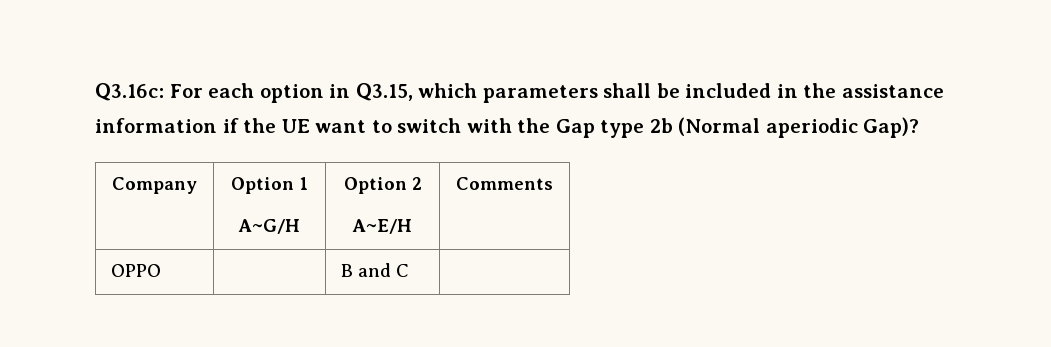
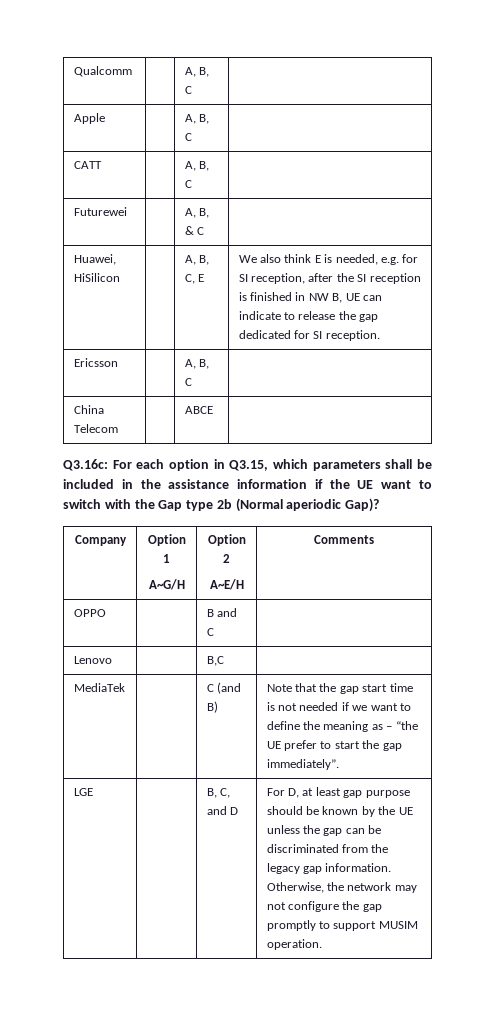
+ Qualcomm | | A, B, C |
+ Apple | | A, B, C |
+ CATT | | A, B, C |
+ Futurewei | | A, B, & C |
+ Huawei, HiSilicon | | A, B, C, E | We also think E is needed, e.g. for SI reception, after the SI reception is finished in NW B, UE can indicate to release the gap dedicated for SI reception.
+ Ericsson | | A, B, C |
+ China Telecom | | ABCE |
+ Lenovo | | B,C |
+ MediaTek | | C (and B) | Note that the gap start time is not needed if we want to define the meaning as – “the UE prefer to start the gap immediately”.
+ LGE | | B, C, and D | For D, at least gap purpose should be known by the UE unless the gap can be discriminated from the legacy gap information. Otherwise, the network may not configure the gap promptly to support MUSIM operation.

